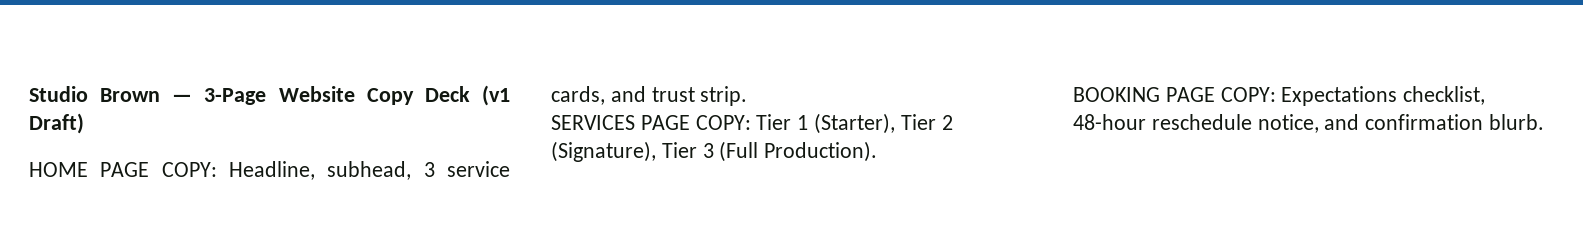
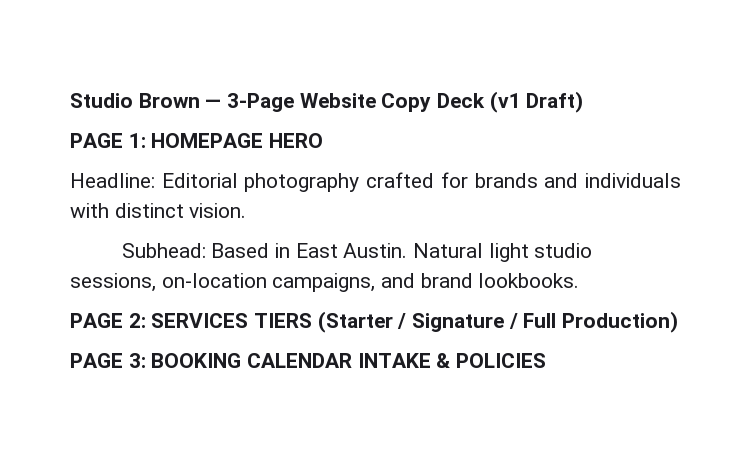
- HOME PAGE COPY: Headline, subhead, 3 service cards, and trust strip.
- SERVICES PAGE COPY: Tier 1 (Starter), Tier 2 (Signature), Tier 3 (Full Production).
- BOOKING PAGE COPY: Expectations checklist, 48-hour reschedule notice, and confirmation blurb.
+ PAGE 1: HOMEPAGE HERO
+ Headline: Editorial photography crafted for brands and individuals with distinct vision.
+ Subhead: Based in East Austin. Natural light studio sessions, on-location campaigns, and brand lookbooks.
+ PAGE 2: SERVICES TIERS (Starter / Signature / Full Production)
+ PAGE 3: BOOKING CALENDAR INTAKE & POLICIES

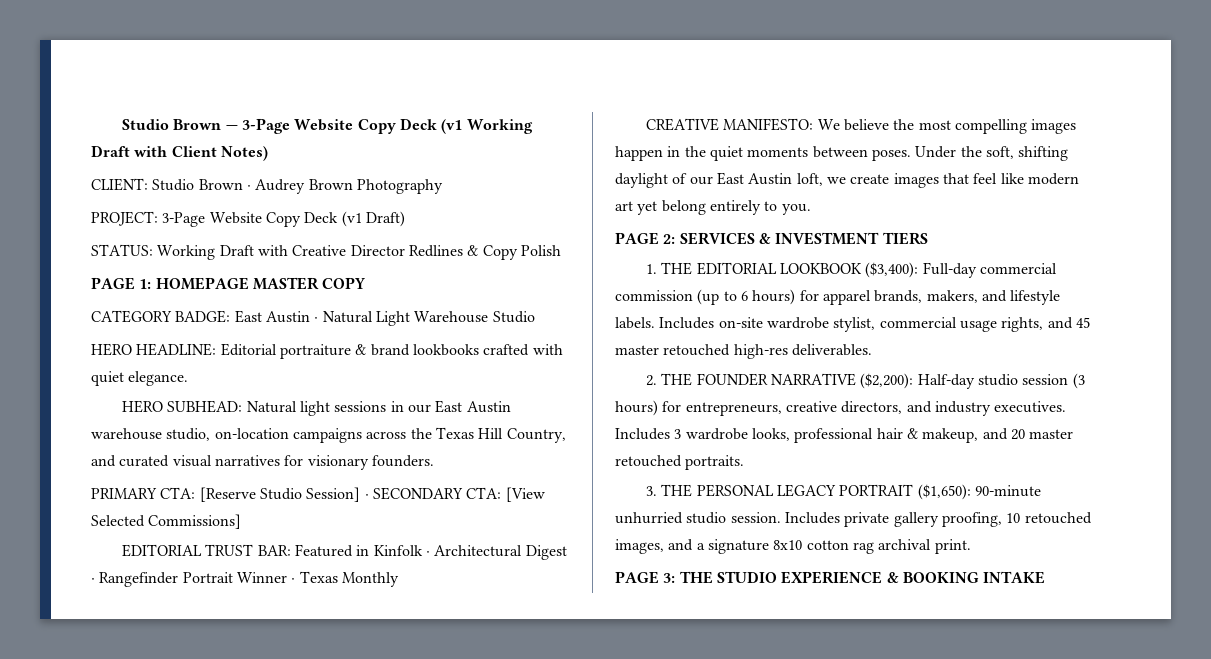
- Studio Brown — 3-Page Website Copy Deck (v1 Draft)
- PAGE 1: HOMEPAGE HERO
- Headline: Editorial photography crafted for brands and individuals with distinct vision.
- Subhead: Based in East Austin. Natural light studio sessions, on-location campaigns, and brand lookbooks.
+ Studio Brown — 3-Page Website Copy Deck (v1 Working Draft with Client Notes)
+ CLIENT: Studio Brown · Audrey Brown Photography
+ PROJECT: 3-Page Website Copy Deck (v1 Draft)
+ STATUS: Working Draft with Creative Director Redlines & Copy Polish
+ PAGE 1: HOMEPAGE MASTER COPY
+ CATEGORY BADGE: East Austin · Natural Light Warehouse Studio
+ HERO HEADLINE: Editorial portraiture & brand lookbooks crafted with quiet elegance.
+ HERO SUBHEAD: Natural light sessions in our East Austin warehouse studio, on-location campaigns across the Texas Hill Country, and curated visual narratives for visionary founders.
+ PRIMARY CTA: [Reserve Studio Session] · SECONDARY CTA: [View Selected Commissions]
+ EDITORIAL TRUST BAR: Featured in Kinfolk · Architectural Digest · Rangefinder Portrait Winner · Texas Monthly
+ CREATIVE MANIFESTO: We believe the most compelling images happen in the quiet moments between poses. Under the soft, shifting daylight of our East Austin loft, we create images that feel like modern art yet belong entirely to you.
- PAGE 2: SERVICES TIERS (Starter / Signature / Full Production)
- PAGE 3: BOOKING CALENDAR INTAKE & POLICIES
+ PAGE 2: SERVICES & INVESTMENT TIERS
+ 1. THE EDITORIAL LOOKBOOK ($3,400): Full-day commercial commission (up to 6 hours) for apparel brands, makers, and lifestyle labels. Includes on-site wardrobe stylist, commercial usage rights, and 45 master retouched high-res deliverables.
+ 2. THE FOUNDER NARRATIVE ($2,200): Half-day studio session (3 hours) for entrepreneurs, creative directors, and industry executives. Includes 3 wardrobe looks, professional hair & makeup, and 20 master retouched portraits.
+ 3. THE PERSONAL LEGACY PORTRAIT ($1,650): 90-minute unhurried studio session. Includes private gallery proofing, 10 retouched images, and a signature 8x10 cotton rag archival print.
+ PAGE 3: THE STUDIO EXPERIENCE & BOOKING INTAKE

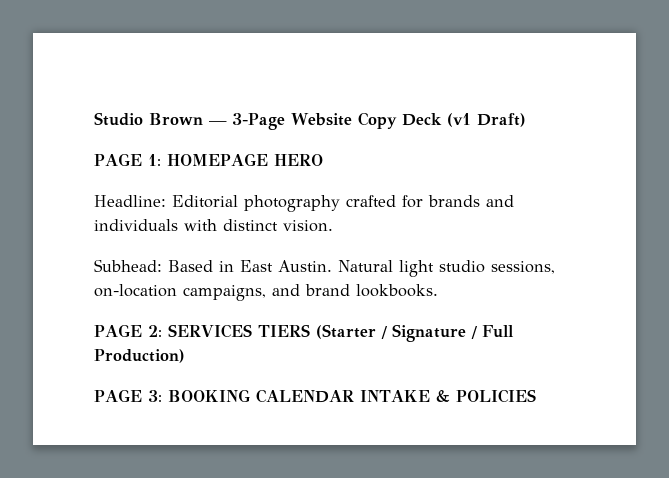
- Studio Brown — 3-Page Website Copy Deck (v1 Working Draft with Client Notes)
- CLIENT: Studio Brown · Audrey Brown Photography
- PROJECT: 3-Page Website Copy Deck (v1 Draft)
- STATUS: Working Draft with Creative Director Redlines & Copy Polish
- PAGE 1: HOMEPAGE MASTER COPY
- CATEGORY BADGE: East Austin · Natural Light Warehouse Studio
- HERO HEADLINE: Editorial portraiture & brand lookbooks crafted with quiet elegance.
- HERO SUBHEAD: Natural light sessions in our East Austin warehouse studio, on-location campaigns across the Texas Hill Country, and curated visual narratives for visionary founders.
- PRIMARY CTA: [Reserve Studio Session] · SECONDARY CTA: [View Selected Commissions]
- EDITORIAL TRUST BAR: Featured in Kinfolk · Architectural Digest · Rangefinder Portrait Winner · Texas Monthly
- CREATIVE MANIFESTO: We believe the most compelling images happen in the quiet moments between poses. Under the soft, shifting daylight of our East Austin loft, we create images that feel like modern art yet belong entirely to you.
+ Studio Brown — 3-Page Website Copy Deck (v1 Draft)
+ PAGE 1: HOMEPAGE HERO
+ Headline: Editorial photography crafted for brands and individuals with distinct vision.
+ Subhead: Based in East Austin. Natural light studio sessions, on-location campaigns, and brand lookbooks.
- PAGE 2: SERVICES & INVESTMENT TIERS
- 1. THE EDITORIAL LOOKBOOK ($3,400): Full-day commercial commission (up to 6 hours) for apparel brands, makers, and lifestyle labels. Includes on-site wardrobe stylist, commercial usage rights, and 45 master retouched high-res deliverables.
- 2. THE FOUNDER NARRATIVE ($2,200): Half-day studio session (3 hours) for entrepreneurs, creative directors, and industry executives. Includes 3 wardrobe looks, professional hair & makeup, and 20 master retouched portraits.
- 3. THE PERSONAL LEGACY PORTRAIT ($1,650): 90-minute unhurried studio session. Includes private gallery proofing, 10 retouched images, and a signature 8x10 cotton rag archival print.
- PAGE 3: THE STUDIO EXPERIENCE & BOOKING INTAKE
+ PAGE 2: SERVICES TIERS (Starter / Signature / Full Production)
+ PAGE 3: BOOKING CALENDAR INTAKE & POLICIES

